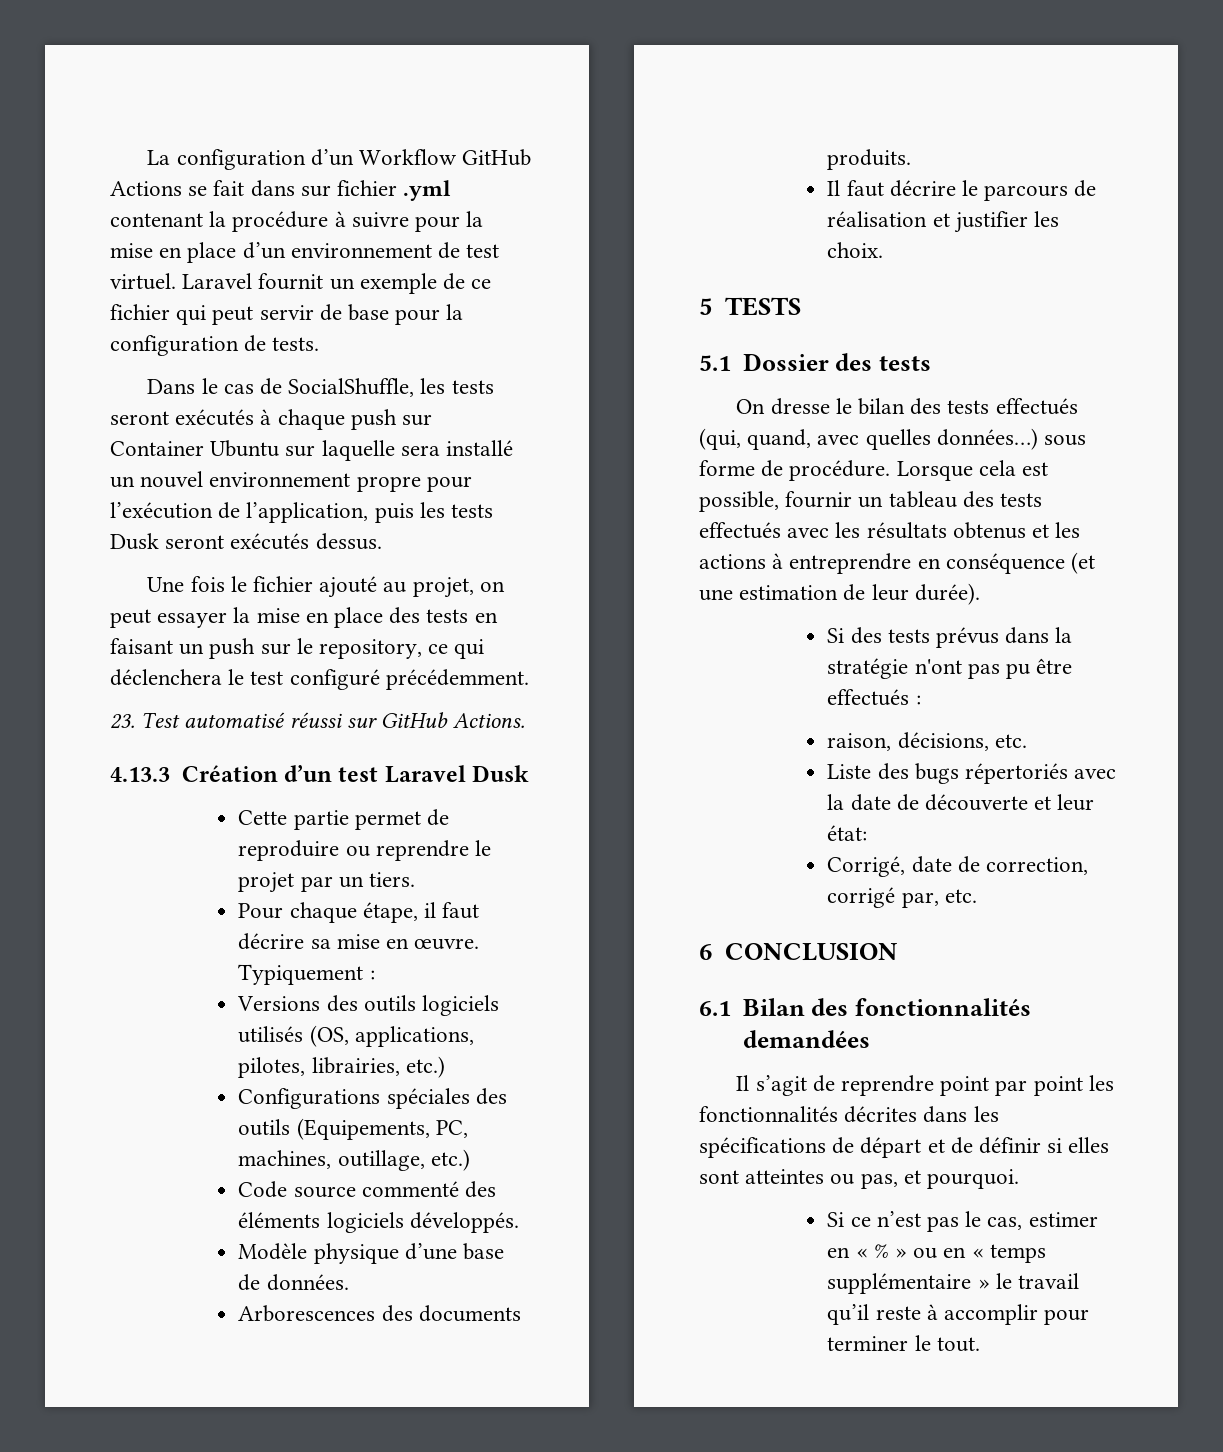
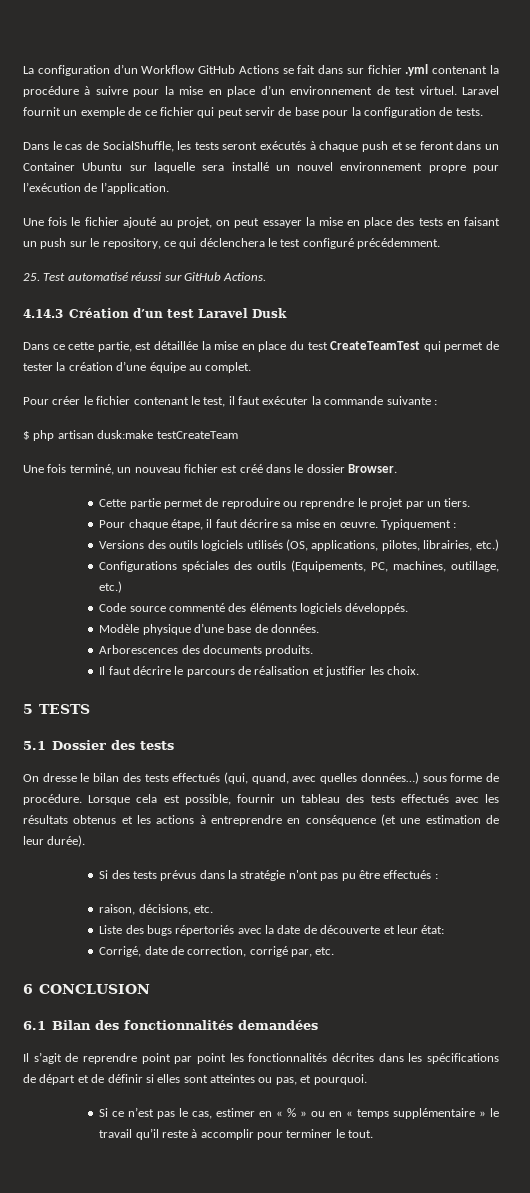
- Dans le cas de SocialShuffle, les tests seront exécutés à chaque push sur Container Ubuntu sur laquelle sera installé un nouvel environnement propre pour l’exécution de l’application, puis les tests Dusk seront exécutés dessus.
+ Dans le cas de SocialShuffle, les tests seront exécutés à chaque push et se feront dans un Container Ubuntu sur laquelle sera installé un nouvel environnement propre pour l’exécution de l’application.
- 23. Test automatisé réussi sur GitHub Actions.
+ 25. Test automatisé réussi sur GitHub Actions.
- 4.13.3 Création d’un test Laravel Dusk
+ 4.14.3 Création d’un test Laravel Dusk
+ Dans ce cette partie, est détaillée la mise en place du test CreateTeamTest qui permet de tester la création d’une équipe au complet.
+ Pour créer le fichier contenant le test, il faut exécuter la commande suivante :
+ $ php artisan dusk:make testCreateTeam
+ Une fois terminé, un nouveau fichier est créé dans le dossier Browser.

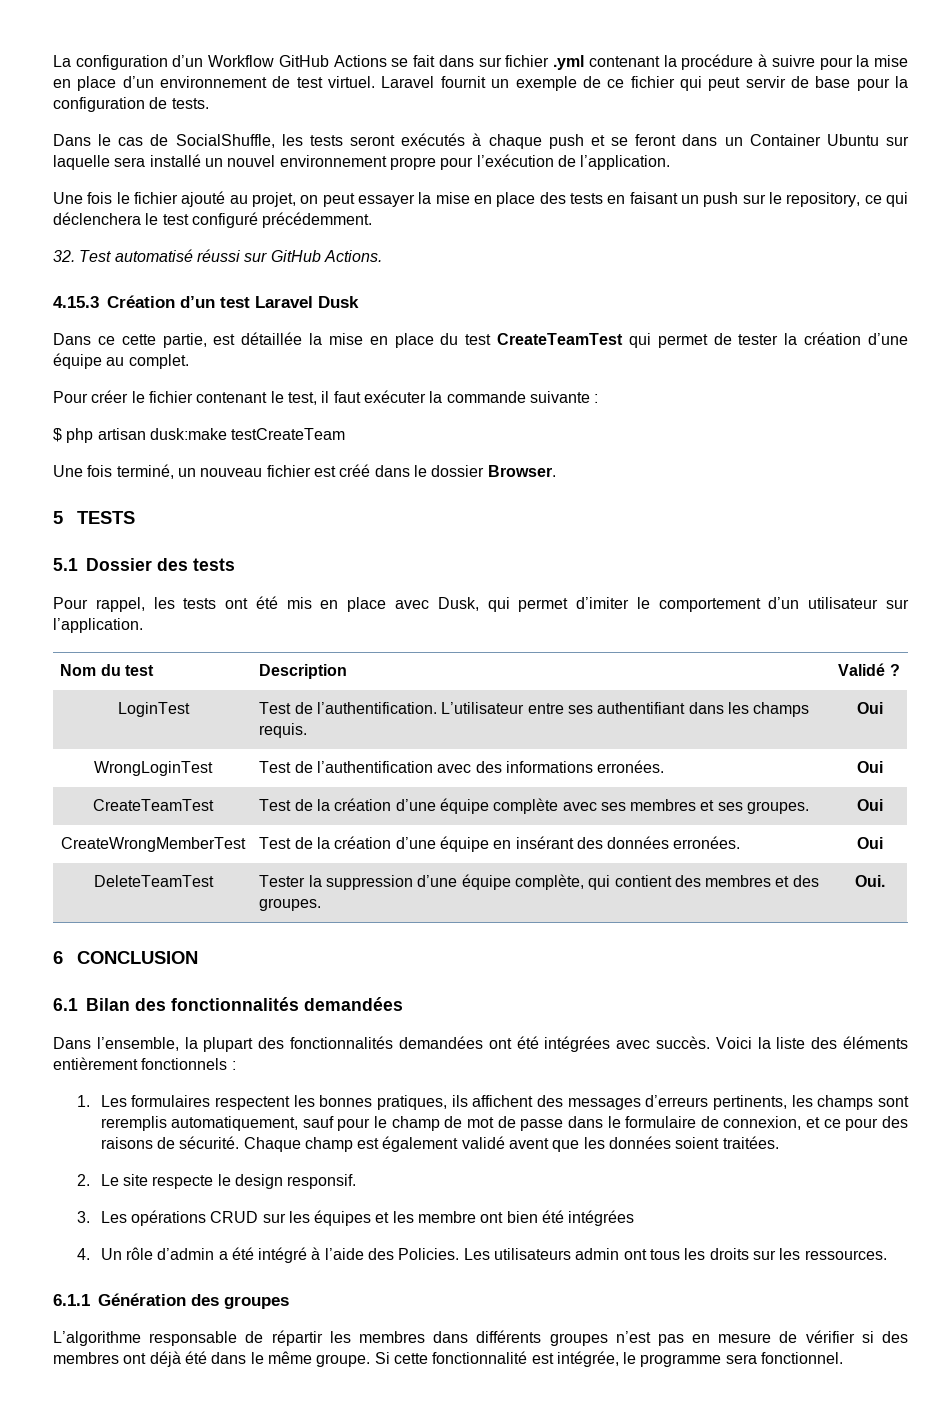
- 25. Test automatisé réussi sur GitHub Actions.
+ 32. Test automatisé réussi sur GitHub Actions.
- 4.14.3 Création d’un test Laravel Dusk
+ 4.15.3 Création d’un test Laravel Dusk
- Cette partie permet de reproduire ou reprendre le projet par un tiers.
- Pour chaque étape, il faut décrire sa mise en œuvre. Typiquement :
- Versions des outils logiciels utilisés (OS, applications, pilotes, librairies, etc.)
- Configurations spéciales des outils (Equipements, PC, machines, outillage, etc.)
- Code source commenté des éléments logiciels développés.
- Modèle physique d’une base de données.
- Arborescences des documents produits.
- Il faut décrire le parcours de réalisation et justifier les choix.
- On dresse le bilan des tests effectués (qui, quand, avec quelles données…) sous forme de procédure. Lorsque cela est possible, fournir un tableau des tests effectués avec les résultats obtenus et les actions à entreprendre en conséquence (et une estimation de leur durée).
- Si des tests prévus dans la stratégie n'ont pas pu être effectués :
- raison, décisions, etc.
- Liste des bugs répertoriés avec la date de découverte et leur état:
- Corrigé, date de correction, corrigé par, etc.
+ Pour rappel, les tests ont été mis en place avec Dusk, qui permet d’imiter le comportement d’un utilisateur sur l’application.
+ Nom du test | Description | Validé ?
+ LoginTest | Test de l’authentification. L’utilisateur entre ses authentifiant dans les champs requis. | Oui
+ WrongLoginTest | Test de l’authentification avec des informations erronées. | Oui
+ CreateTeamTest | Test de la création d’une équipe complète avec ses membres et ses groupes. | Oui
+ CreateWrongMemberTest | Test de la création d’une équipe en insérant des données erronées. | Oui
+ DeleteTeamTest | Tester la suppression d’une équipe complète, qui contient des membres et des groupes. | Oui.
- Il s’agit de reprendre point par point les fonctionnalités décrites dans les spécifications de départ et de définir si elles sont atteintes ou pas, et pourquoi.
- Si ce n’est pas le cas, estimer en « % » ou en « temps supplémentaire » le travail qu’il reste à accomplir pour terminer le tout.
+ Dans l’ensemble, la plupart des fonctionnalités demandées ont été intégrées avec succès. Voici la liste des éléments entièrement fonctionnels :
+ 1. Les formulaires respectent les bonnes pratiques, ils affichent des messages d’erreurs pertinents, les champs sont reremplis automatiquement, sauf pour le champ de mot de passe dans le formulaire de connexion, et ce pour des raisons de sécurité. Chaque champ est également validé avent que les données soient traitées.
+ 2. Le site respecte le design responsif.
+ 3. Les opérations CRUD sur les équipes et les membre ont bien été intégrées
+ 4. Un rôle d’admin a été intégré à l’aide des Policies. Les utilisateurs admin ont tous les droits sur les ressources.
+ 6.1.1 Génération des groupes
+ L’algorithme responsable de répartir les membres dans différents groupes n’est pas en mesure de vérifier si des membres ont déjà été dans le même groupe. Si cette fonctionnalité est intégrée, le programme sera fonctionnel.

